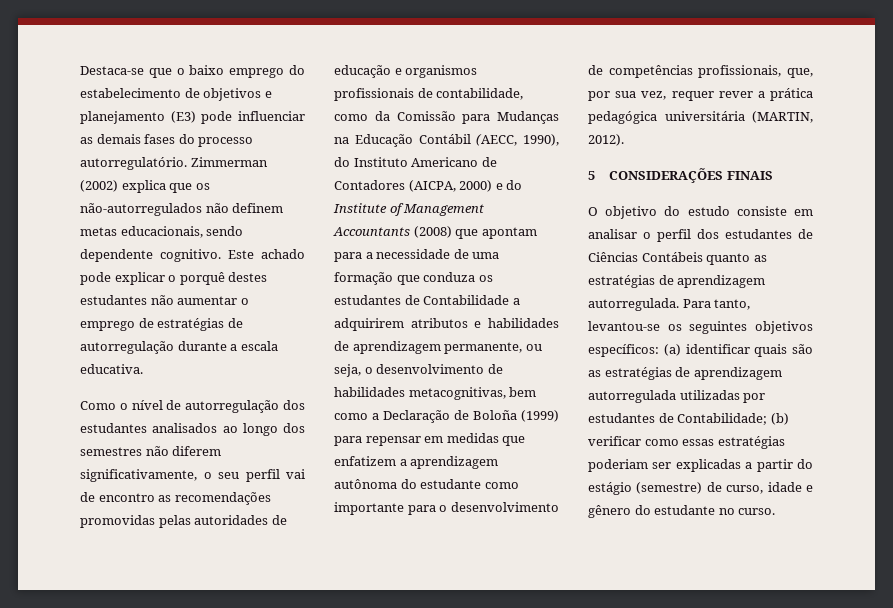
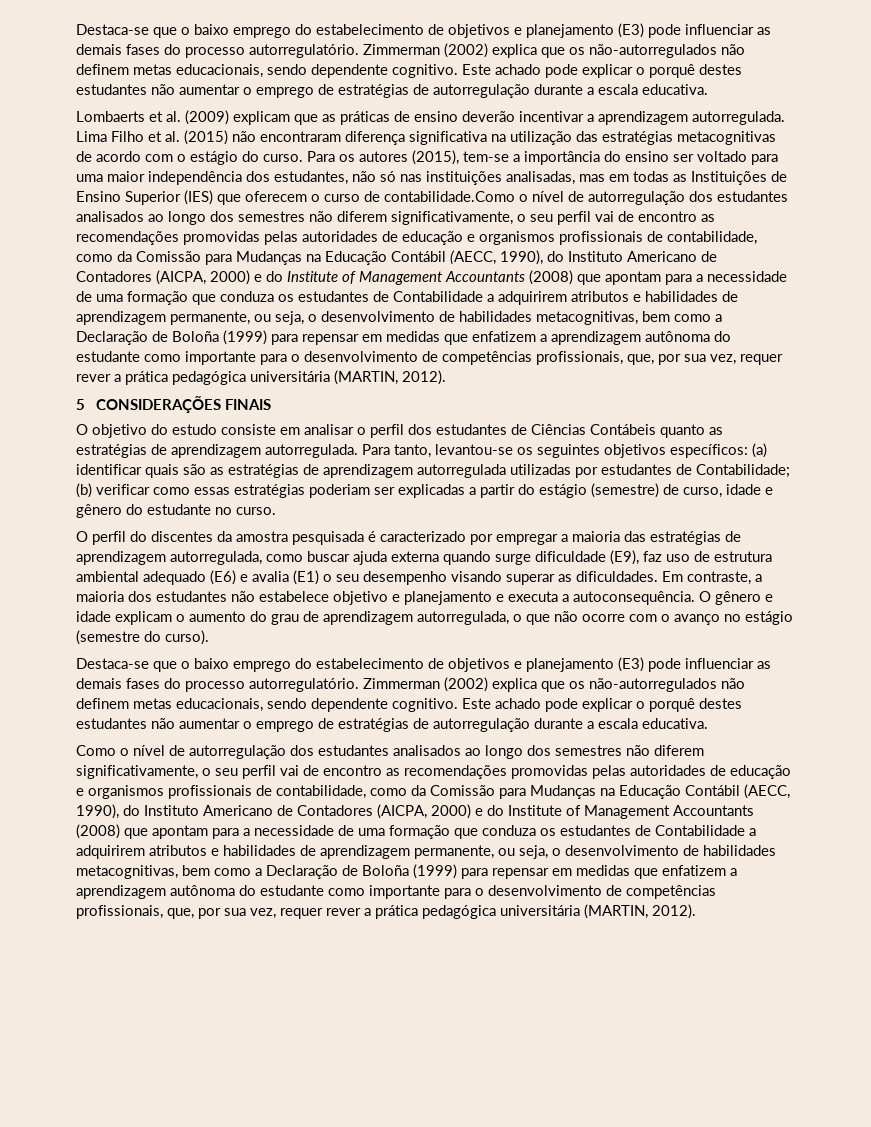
- Como o nível de autorregulação dos estudantes analisados ao longo dos semestres não diferem significativamente, o seu perfil vai de encontro as recomendações promovidas pelas autoridades de educação e organismos profissionais de contabilidade, como da Comissão para Mudanças na Educação Contábil (AECC, 1990), do Instituto Americano de Contadores (AICPA, 2000) e do Institute of Management Accountants (2008) que apontam para a necessidade de uma formação que conduza os estudantes de Contabilidade a adquirirem atributos e habilidades de aprendizagem permanente, ou seja, o desenvolvimento de habilidades metacognitivas, bem como a Declaração de Boloña (1999) para repensar em medidas que enfatizem a aprendizagem autônoma do estudante como importante para o desenvolvimento de competências profissionais, que, por sua vez, requer rever a prática pedagógica universitária (MARTIN, 2012).
+ Lombaerts et al. (2009) explicam que as práticas de ensino deverão incentivar a aprendizagem autorregulada. Lima Filho et al. (2015) não encontraram diferença significativa na utilização das estratégias metacognitivas de acordo com o estágio do curso. Para os autores (2015), tem-se a importância do ensino ser voltado para uma maior independência dos estudantes, não só nas instituições analisadas, mas em todas as Instituições de Ensino Superior (IES) que oferecem o curso de contabilidade.Como o nível de autorregulação dos estudantes analisados ao longo dos semestres não diferem significativamente, o seu perfil vai de encontro as recomendações promovidas pelas autoridades de educação e organismos profissionais de contabilidade, como da Comissão para Mudanças na Educação Contábil (AECC, 1990), do Instituto Americano de Contadores (AICPA, 2000) e do Institute of Management Accountants (2008) que apontam para a necessidade de uma formação que conduza os estudantes de Contabilidade a adquirirem atributos e habilidades de aprendizagem permanente, ou seja, o desenvolvimento de habilidades metacognitivas, bem como a Declaração de Boloña (1999) para repensar em medidas que enfatizem a aprendizagem autônoma do estudante como importante para o desenvolvimento de competências profissionais, que, por sua vez, requer rever a prática pedagógica universitária (MARTIN, 2012).
+ O perfil do discentes da amostra pesquisada é caracterizado por empregar a maioria das estratégias de aprendizagem autorregulada, como buscar ajuda externa quando surge dificuldade (E9), faz uso de estrutura ambiental adequado (E6) e avalia (E1) o seu desempenho visando superar as dificuldades. Em contraste, a maioria dos estudantes não estabelece objetivo e planejamento e executa a autoconsequência. O gênero e idade explicam o aumento do grau de aprendizagem autorregulada, o que não ocorre com o avanço no estágio (semestre do curso).
+ Destaca-se que o baixo emprego do estabelecimento de objetivos e planejamento (E3) pode influenciar as demais fases do processo autorregulatório. Zimmerman (2002) explica que os não-autorregulados não definem metas educacionais, sendo dependente cognitivo. Este achado pode explicar o porquê destes estudantes não aumentar o emprego de estratégias de autorregulação durante a escala educativa.
+ Como o nível de autorregulação dos estudantes analisados ao longo dos semestres não diferem significativamente, o seu perfil vai de encontro as recomendações promovidas pelas autoridades de educação e organismos profissionais de contabilidade, como da Comissão para Mudanças na Educação Contábil (AECC, 1990), do Instituto Americano de Contadores (AICPA, 2000) e do Institute of Management Accountants (2008) que apontam para a necessidade de uma formação que conduza os estudantes de Contabilidade a adquirirem atributos e habilidades de aprendizagem permanente, ou seja, o desenvolvimento de habilidades metacognitivas, bem como a Declaração de Boloña (1999) para repensar em medidas que enfatizem a aprendizagem autônoma do estudante como importante para o desenvolvimento de competências profissionais, que, por sua vez, requer rever a prática pedagógica universitária (MARTIN, 2012).

